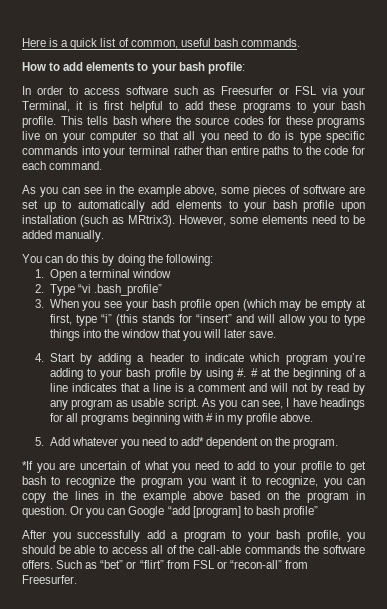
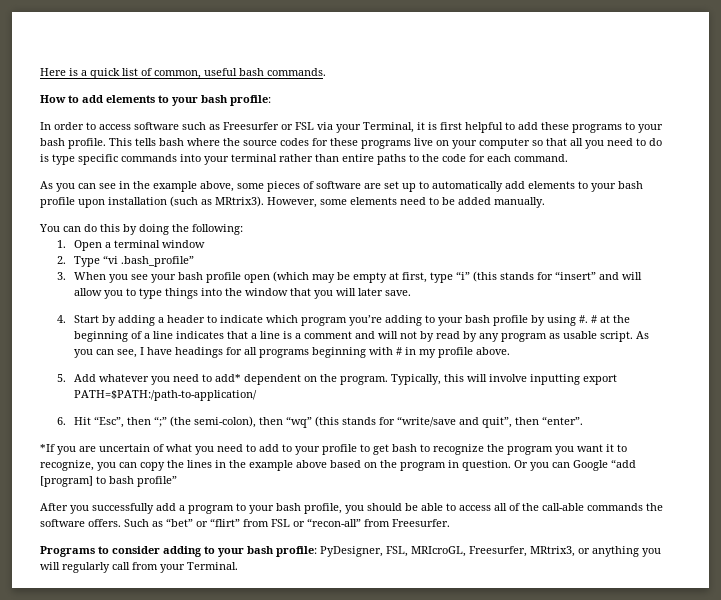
+ Typically, this will involve inputting export PATH=$PATH:/path-to-application/
+ 6. Hit “Esc”, then “;” (the semi-colon), then “wq” (this stands for “write/save and quit”, then “enter”.
+ Programs to consider adding to your bash profile: PyDesigner, FSL, MRIcroGL, Freesurfer, MRtrix3, or anything you will regularly call from your Terminal.

